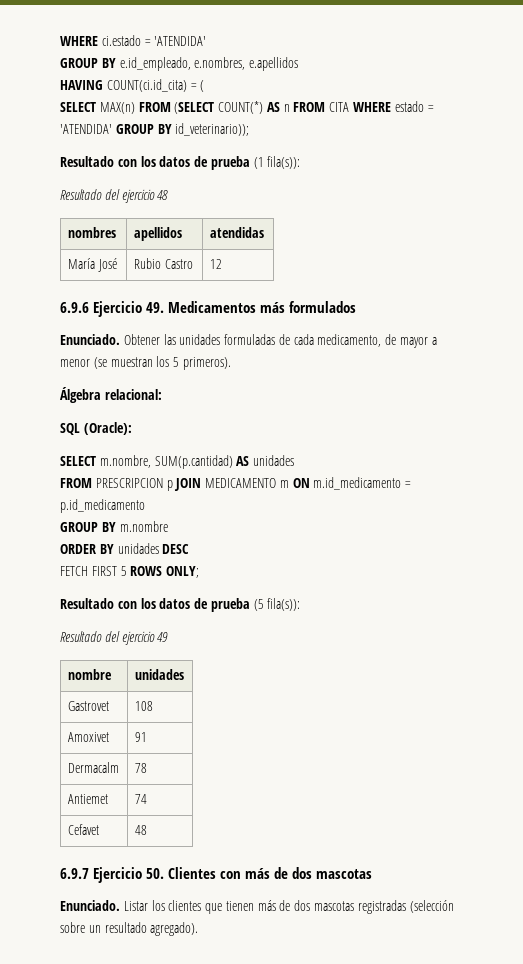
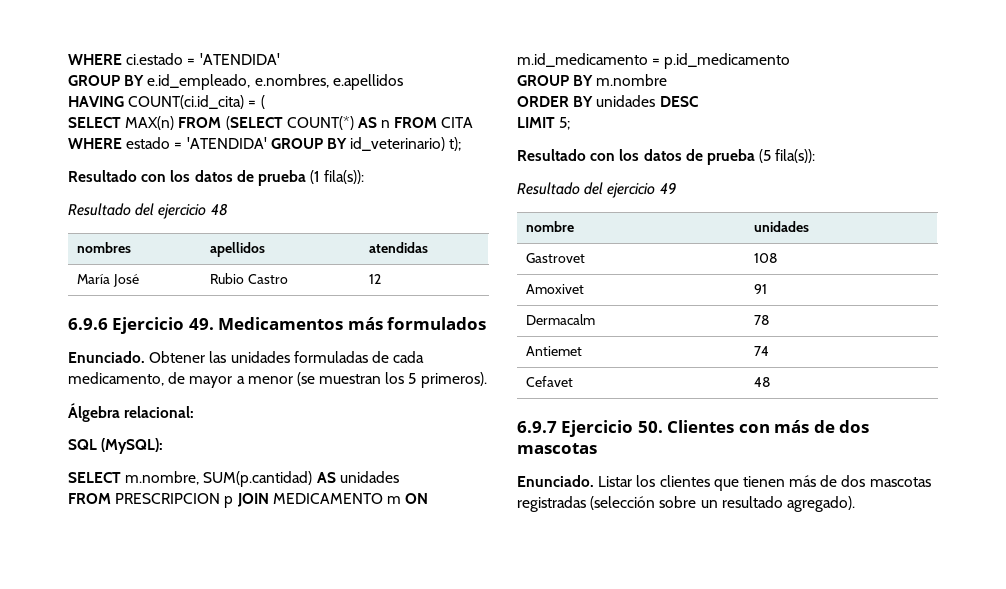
- SELECT MAX(n) FROM (SELECT COUNT(*) AS n FROM CITA WHERE estado = 'ATENDIDA' GROUP BY id_veterinario));
+ SELECT MAX(n) FROM (SELECT COUNT(*) AS n FROM CITA WHERE estado = 'ATENDIDA' GROUP BY id_veterinario) t);
- SQL (Oracle):
+ SQL (MySQL):
- FETCH FIRST 5 ROWS ONLY;
+ LIMIT 5;

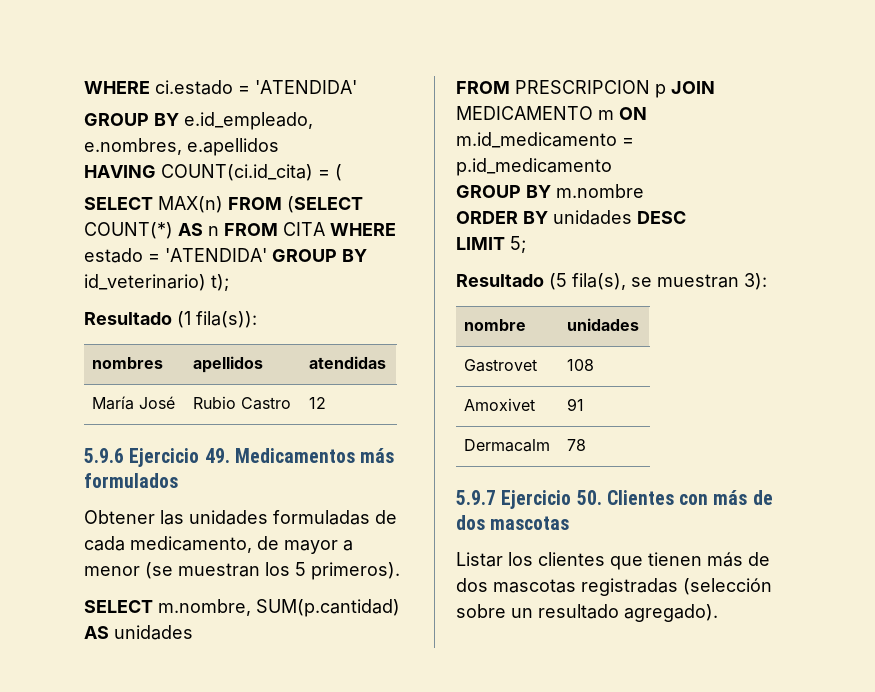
- Resultado con los datos de prueba (1 fila(s)):
- Resultado del ejercicio 48
+ Resultado (1 fila(s)):
- 6.9.6 Ejercicio 49. Medicamentos más formulados
- Enunciado. Obtener las unidades formuladas de cada medicamento, de mayor a menor (se muestran los 5 primeros).
+ 5.9.6 Ejercicio 49. Medicamentos más formulados
+ Obtener las unidades formuladas de cada medicamento, de mayor a menor (se muestran los 5 primeros).
- Álgebra relacional:
- SQL (MySQL):
- Resultado con los datos de prueba (5 fila(s)):
- Resultado del ejercicio 49
+ Resultado (5 fila(s), se muestran 3):
- Antiemet | 74
- Cefavet | 48
- 6.9.7 Ejercicio 50. Clientes con más de dos mascotas
- Enunciado. Listar los clientes que tienen más de dos mascotas registradas (selección sobre un resultado agregado).
+ 5.9.7 Ejercicio 50. Clientes con más de dos mascotas
+ Listar los clientes que tienen más de dos mascotas registradas (selección sobre un resultado agregado).

